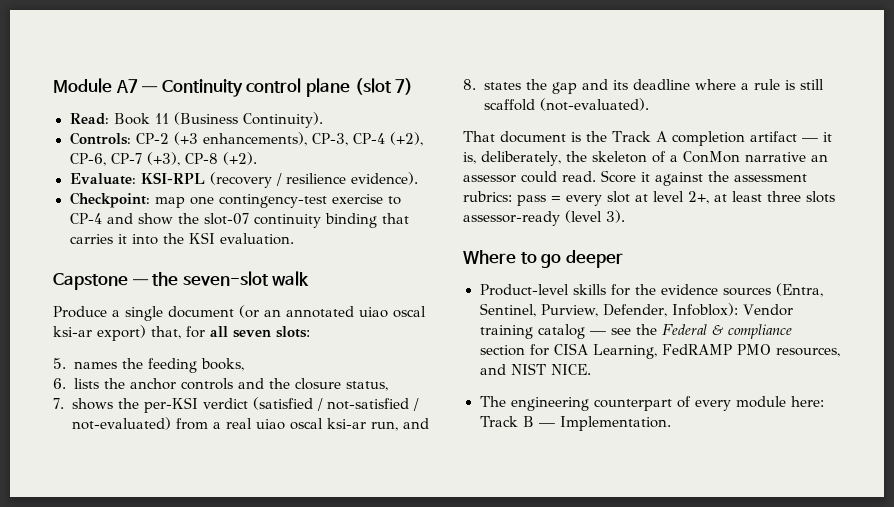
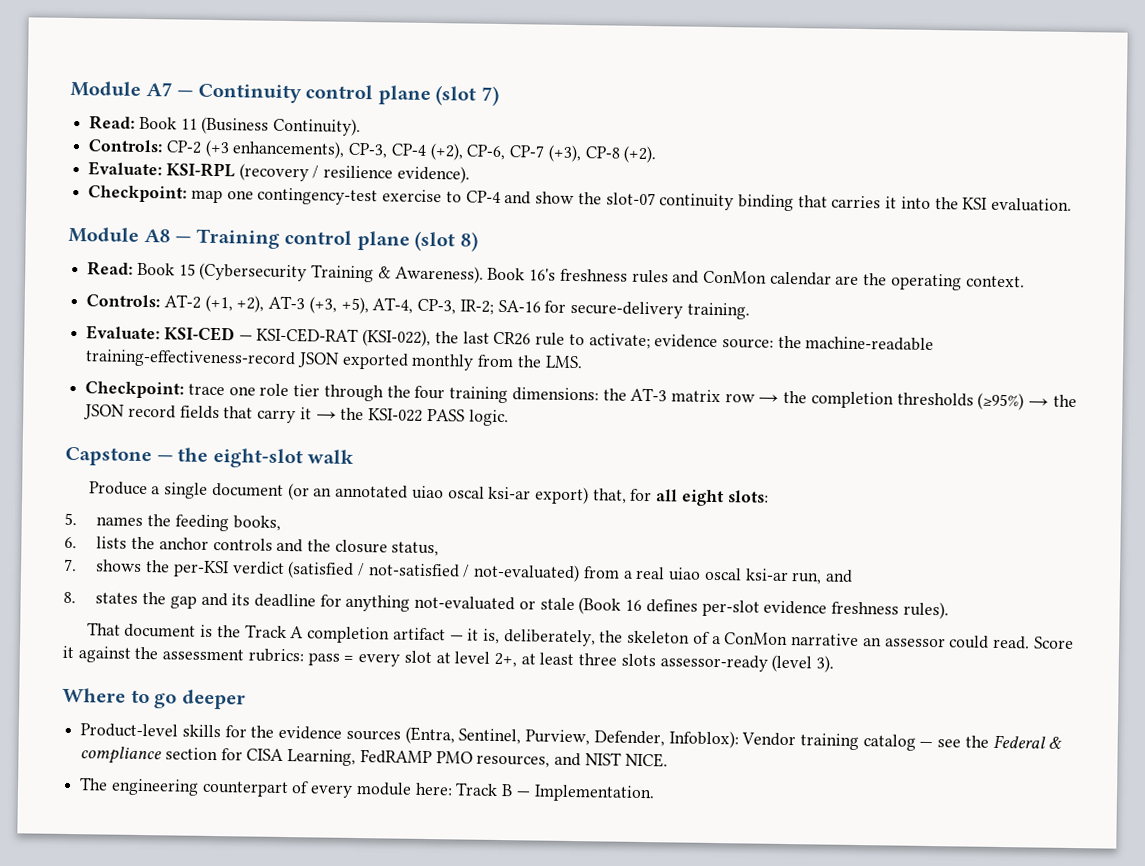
+ Module A8 — Training control plane (slot 8)
+ Read: Book 15 (Cybersecurity Training & Awareness). Book 16's freshness rules and ConMon calendar are the operating context.
+ Controls: AT-2 (+1, +2), AT-3 (+3, +5), AT-4, CP-3, IR-2; SA-16 for secure-delivery training.
+ Evaluate: KSI-CED — KSI-CED-RAT (KSI-022), the last CR26 rule to activate; evidence source: the machine-readable training-effectiveness-record JSON exported monthly from the LMS.
+ Checkpoint: trace one role tier through the four training dimensions: the AT-3 matrix row → the completion thresholds (≥95%) → the JSON record fields that carry it → the KSI-022 PASS logic.
- Capstone — the seven-slot walk
+ Capstone — the eight-slot walk
- Produce a single document (or an annotated uiao oscal ksi-ar export) that, for all seven slots:
+ Produce a single document (or an annotated uiao oscal ksi-ar export) that, for all eight slots:
- 8. states the gap and its deadline where a rule is still scaffold (not-evaluated).
+ 8. states the gap and its deadline for anything not-evaluated or stale (Book 16 defines per-slot evidence freshness rules).

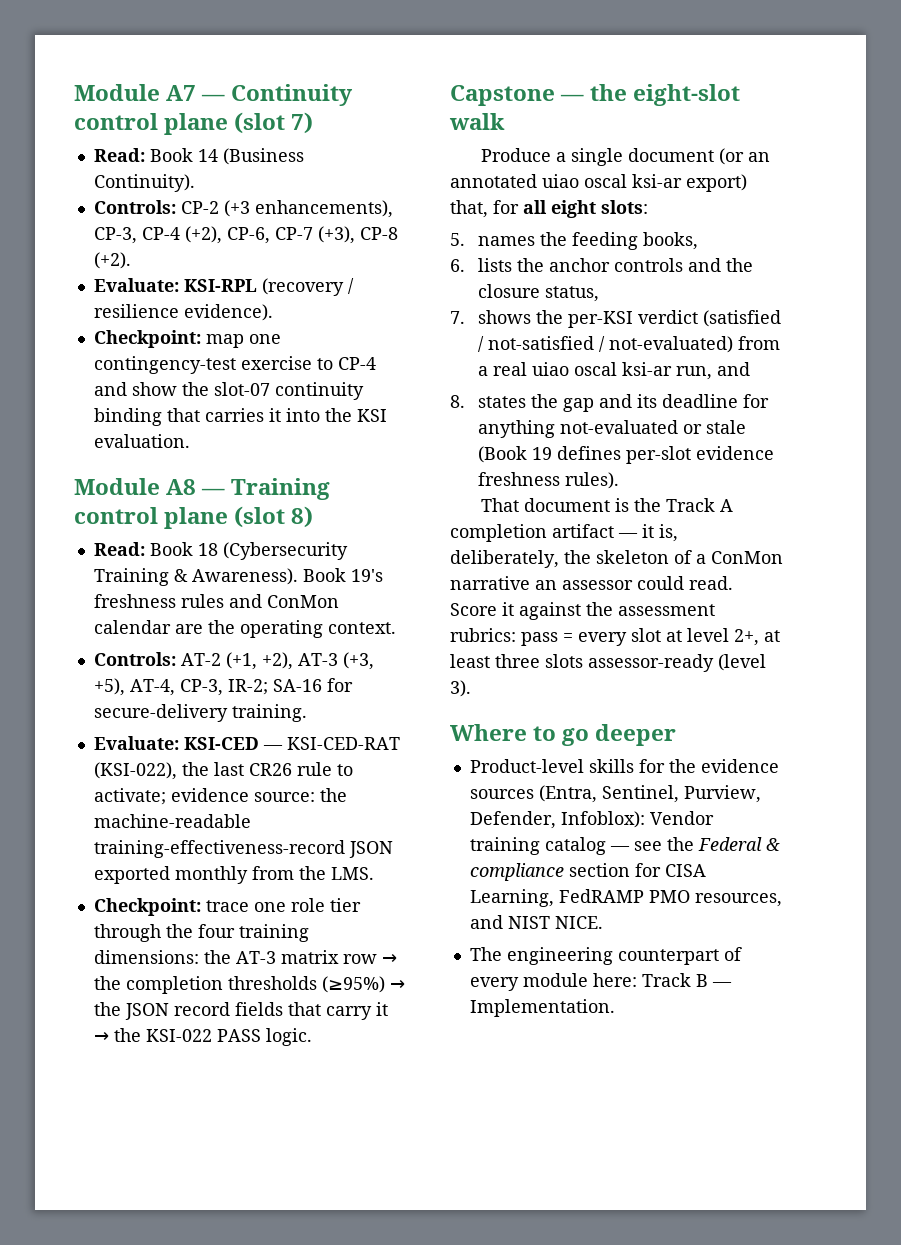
- Read: Book 11 (Business Continuity).
+ Read: Book 14 (Business Continuity).
- Read: Book 15 (Cybersecurity Training & Awareness).
+ Read: Book 18 (Cybersecurity Training & Awareness).
- Book 16's freshness rules and ConMon calendar are the operating context.
+ Book 19's freshness rules and ConMon calendar are the operating context.
- 8. states the gap and its deadline for anything not-evaluated or stale (Book 16 defines per-slot evidence freshness rules).
+ 8. states the gap and its deadline for anything not-evaluated or stale (Book 19 defines per-slot evidence freshness rules).

